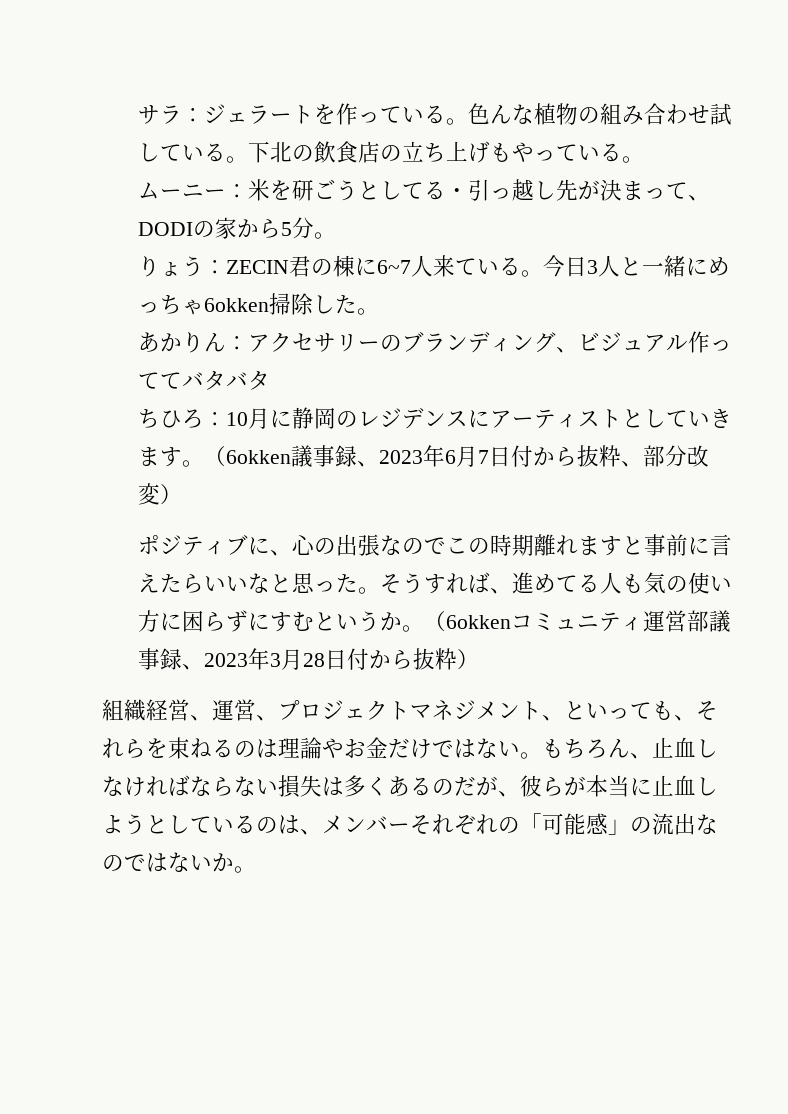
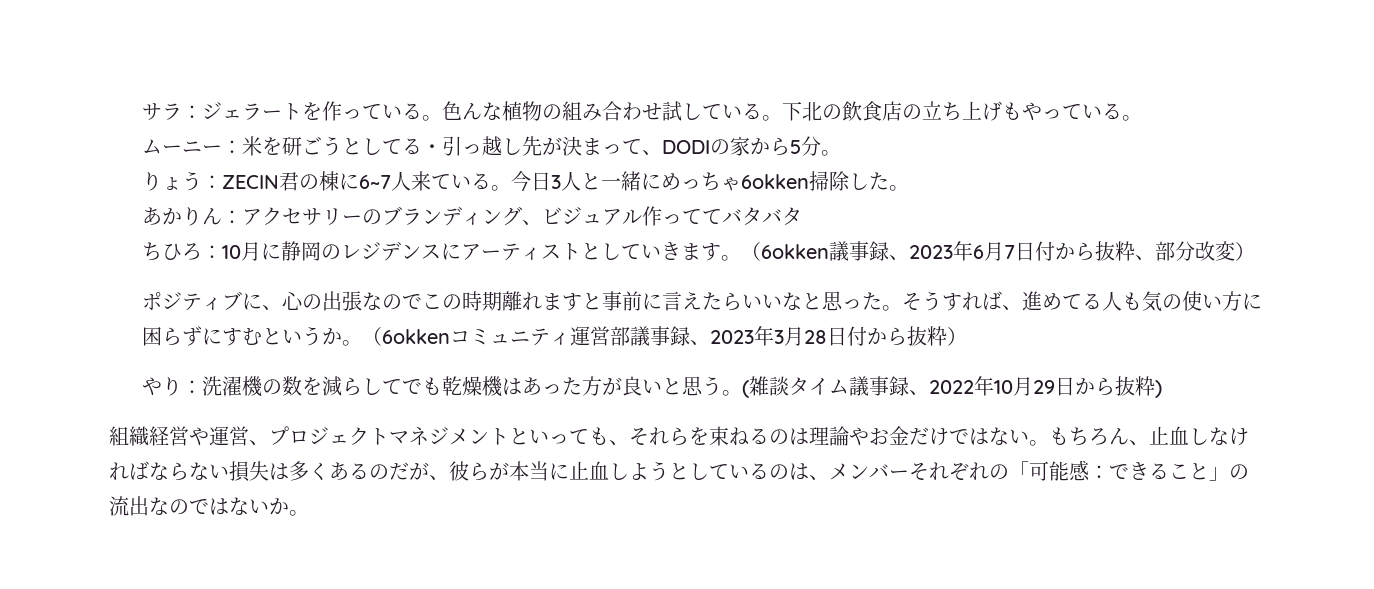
+ やり：洗濯機の数を減らしてでも乾燥機はあった方が良いと思う。(雑談タイム議事録、2022年10月29日から抜粋)
- 組織経営、運営、プロジェクトマネジメント、といっても、それらを束ねるのは理論やお金だけではない。
+ 組織経営や運営、プロジェクトマネジメントといっても、それらを束ねるのは理論やお金だけではない。
- もちろん、止血しなければならない損失は多くあるのだが、彼らが本当に止血しようとしているのは、メンバーそれぞれの「可能感」の流出なのではないか。
+ もちろん、止血しなければならない損失は多くあるのだが、彼らが本当に止血しようとしているのは、メンバーそれぞれの「可能感：できること」の流出なのではないか。

